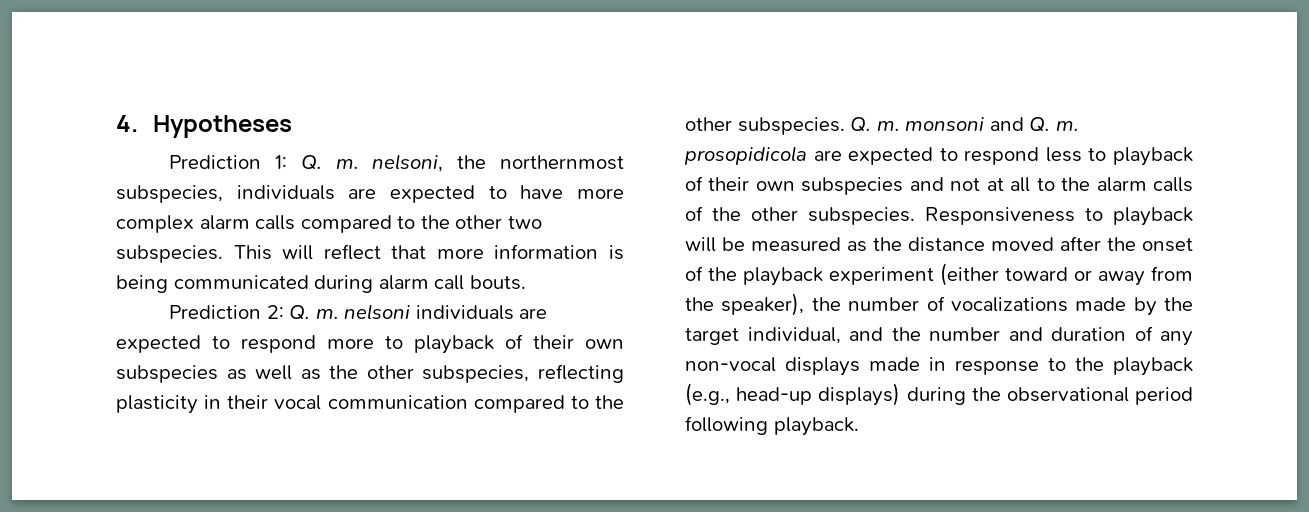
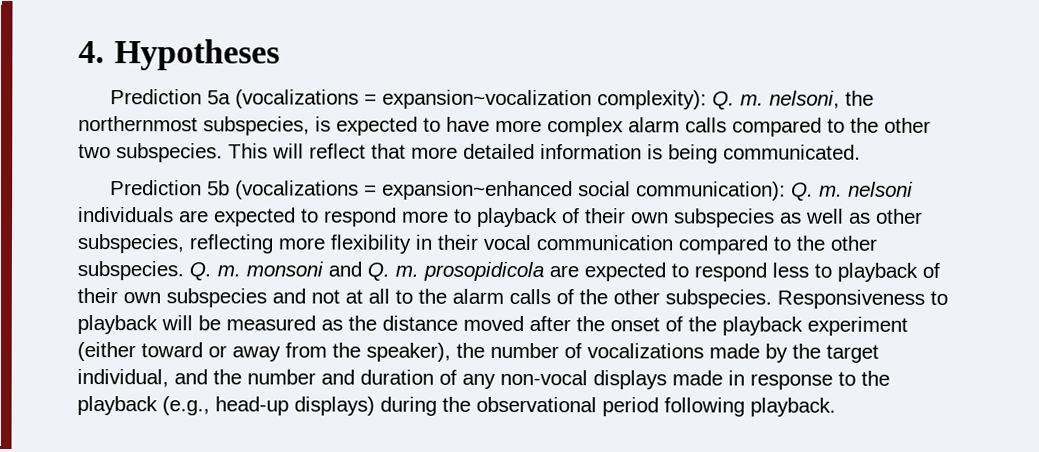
- Prediction 1: Q. m. nelsoni, the northernmost subspecies, individuals are expected to have more complex alarm calls compared to the other two subspecies.
+ Prediction 5a (vocalizations = expansion~vocalization complexity): Q. m. nelsoni, the northernmost subspecies, is expected to have more complex alarm calls compared to the other two subspecies.
- This will reflect that more information is being communicated during alarm call bouts.
- Prediction 2: Q. m. nelsoni individuals are expected to respond more to playback of their own subspecies as well as the other subspecies, reflecting plasticity in their vocal communication compared to the other subspecies.
+ This will reflect that more detailed information is being communicated.
+ Prediction 5b (vocalizations = expansion~enhanced social communication): Q. m. nelsoni individuals are expected to respond more to playback of their own subspecies as well as other subspecies, reflecting more flexibility in their vocal communication compared to the other subspecies.

